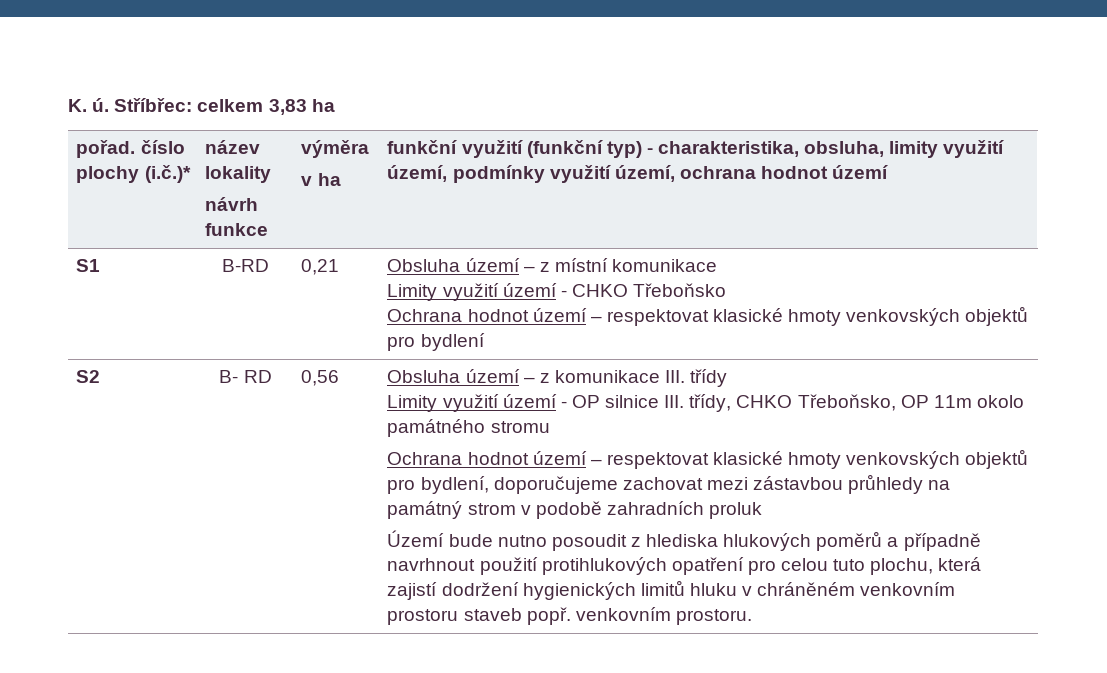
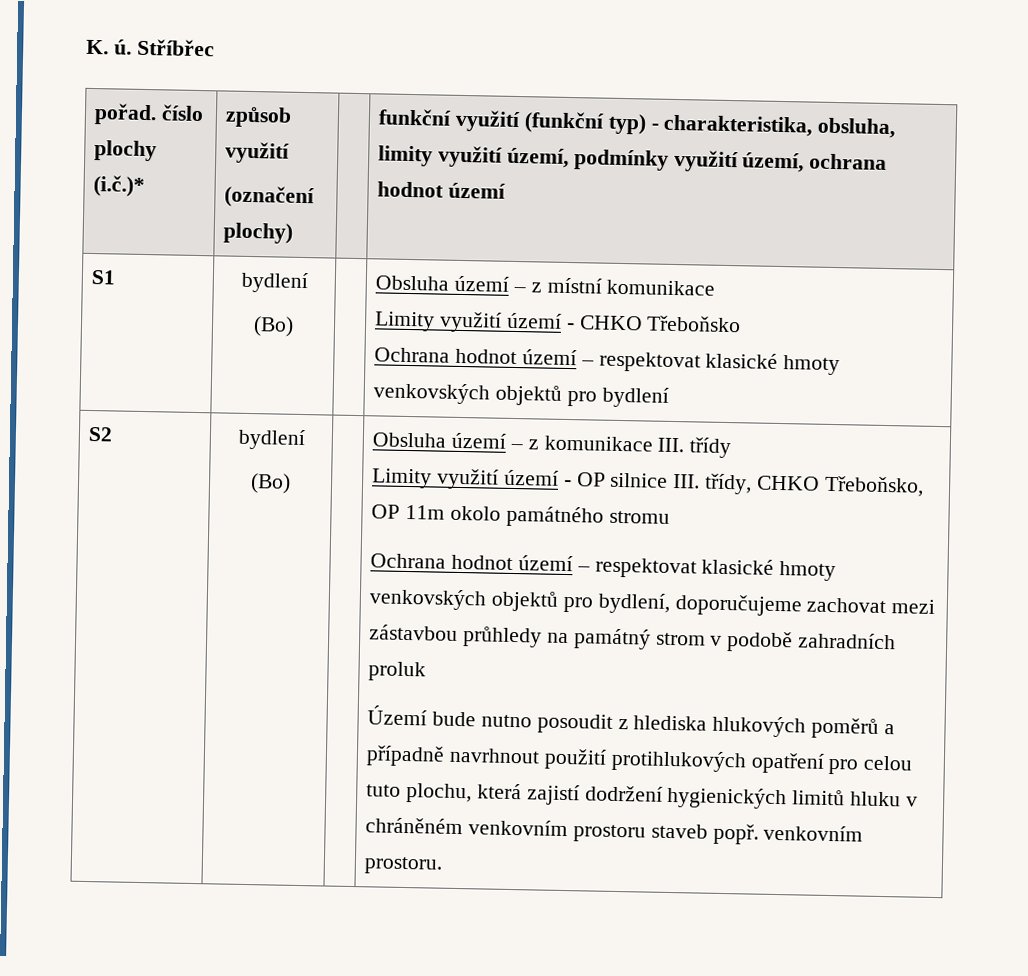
- Stříbřec: celkem 3,83 ha
+ Stříbřec
- pořad. číslo plochy (i.č.)* | název lokality
- návrh funkce | výměra
- v ha | funkční využití (funkční typ) - charakteristika, obsluha, limity využití území, podmínky využití území, ochrana hodnot území
+ pořad. číslo plochy (i.č.)* | způsob využití
+ (označení plochy) | | funkční využití (funkční typ) - charakteristika, obsluha, limity využití území, podmínky využití území, ochrana hodnot území
- S1 | B-RD | 0,21 | Obsluha území – z místní komunikace
+ S1 | bydlení
+ (Bo) | | Obsluha území – z místní komunikace
- S2 | B- RD | 0,56
+ S2 | bydlení
+ (Bo)

